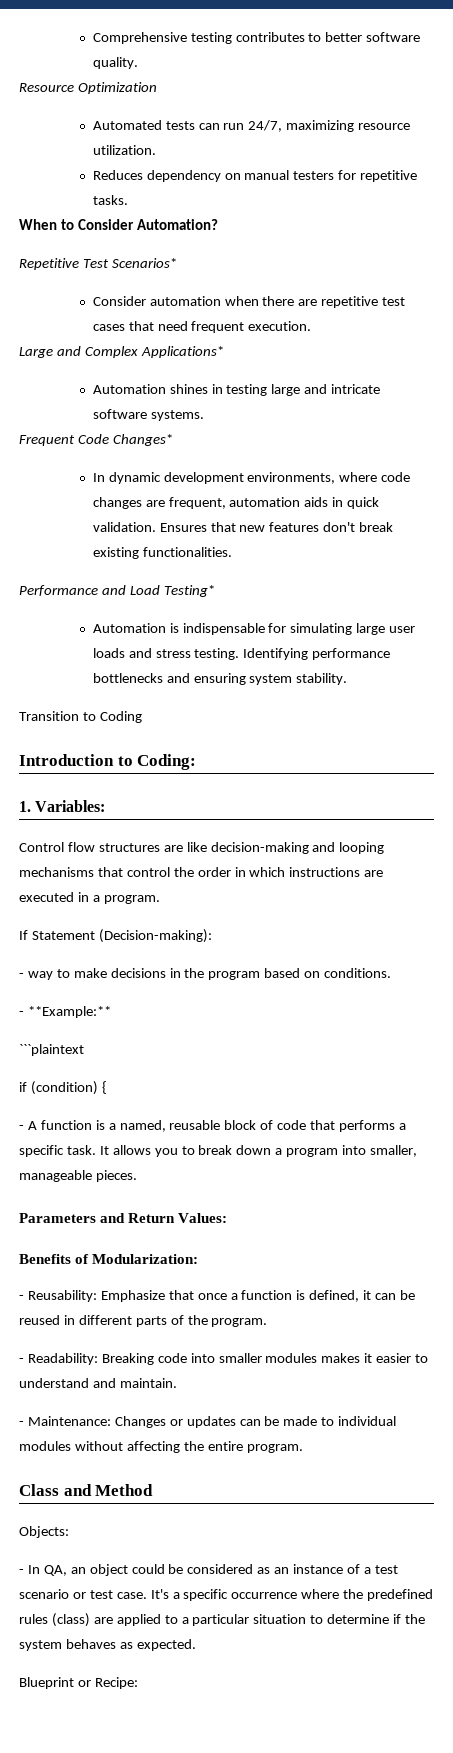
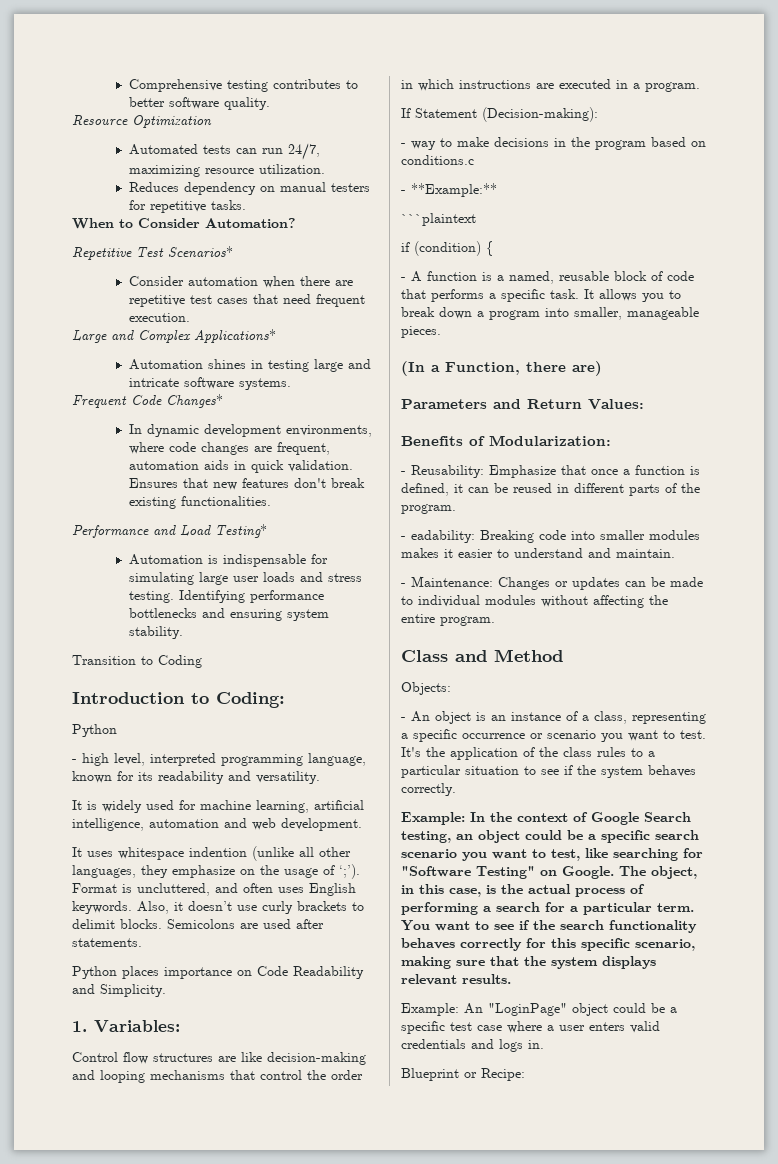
  Introduction to Coding:
+ Python
+ - high level, interpreted programming language, known for its readability and versatility.
+ It is widely used for machine learning, artificial intelligence, automation and web development.
+ It uses whitespace indention (unlike all other languages, they emphasize on the usage of ‘;’). Format is uncluttered, and often uses English keywords. Also, it doesn’t use curly brackets to delimit blocks. Semicolons are used after statements.
+ Python places importance on Code Readability and Simplicity.
- - way to make decisions in the program based on conditions.
+ - way to make decisions in the program based on conditions.c
+ (In a Function, there are)
- - Readability: Breaking code into smaller modules makes it easier to understand and maintain.
+ - eadability: Breaking code into smaller modules makes it easier to understand and maintain.
- - In QA, an object could be considered as an instance of a test scenario or test case. It's a specific occurrence where the predefined rules (class) are applied to a particular situation to determine if the system behaves as expected.
+ - An object is an instance of a class, representing a specific occurrence or scenario you want to test. It's the application of the class rules to a particular situation to see if the system behaves correctly.
+ Example: In the context of Google Search testing, an object could be a specific search scenario you want to test, like searching for "Software Testing" on Google. The object, in this case, is the actual process of performing a search for a particular term. You want to see if the search functionality behaves correctly for this specific scenario, making sure that the system displays relevant results.
+ Example: An "LoginPage" object could be a specific test case where a user enters valid credentials and logs in.

